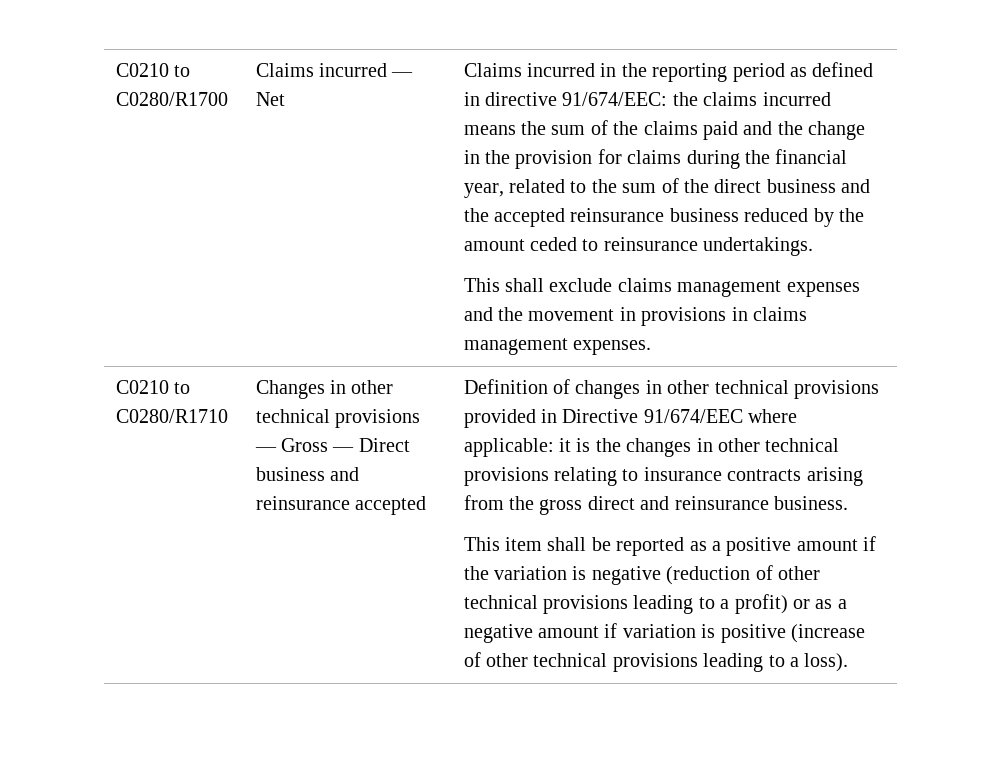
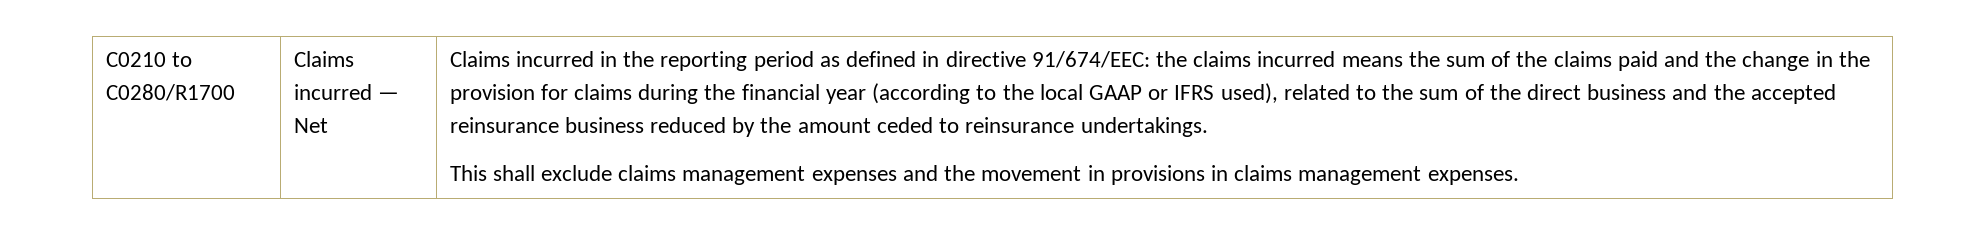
- Claims incurred in the reporting period as defined in directive 91/674/EEC: the claims incurred means the sum of the claims paid and the change in the provision for claims during the financial year, related to the sum of the direct business and the accepted reinsurance business reduced by the amount ceded to reinsurance undertakings.
+ Claims incurred in the reporting period as defined in directive 91/674/EEC: the claims incurred means the sum of the claims paid and the change in the provision for claims during the financial year (according to the local GAAP or IFRS used), related to the sum of the direct business and the accepted reinsurance business reduced by the amount ceded to reinsurance undertakings.
- C0210 to C0280/R1710 | Changes in other technical provisions — Gross — Direct business and reinsurance accepted | Definition of changes in other technical provisions provided in Directive 91/674/EEC where applicable: it is the changes in other technical provisions relating to insurance contracts arising from the gross direct and reinsurance business.
- This item shall be reported as a positive amount if the variation is negative (reduction of other technical provisions leading to a profit) or as a negative amount if variation is positive (increase of other technical provisions leading to a loss).

